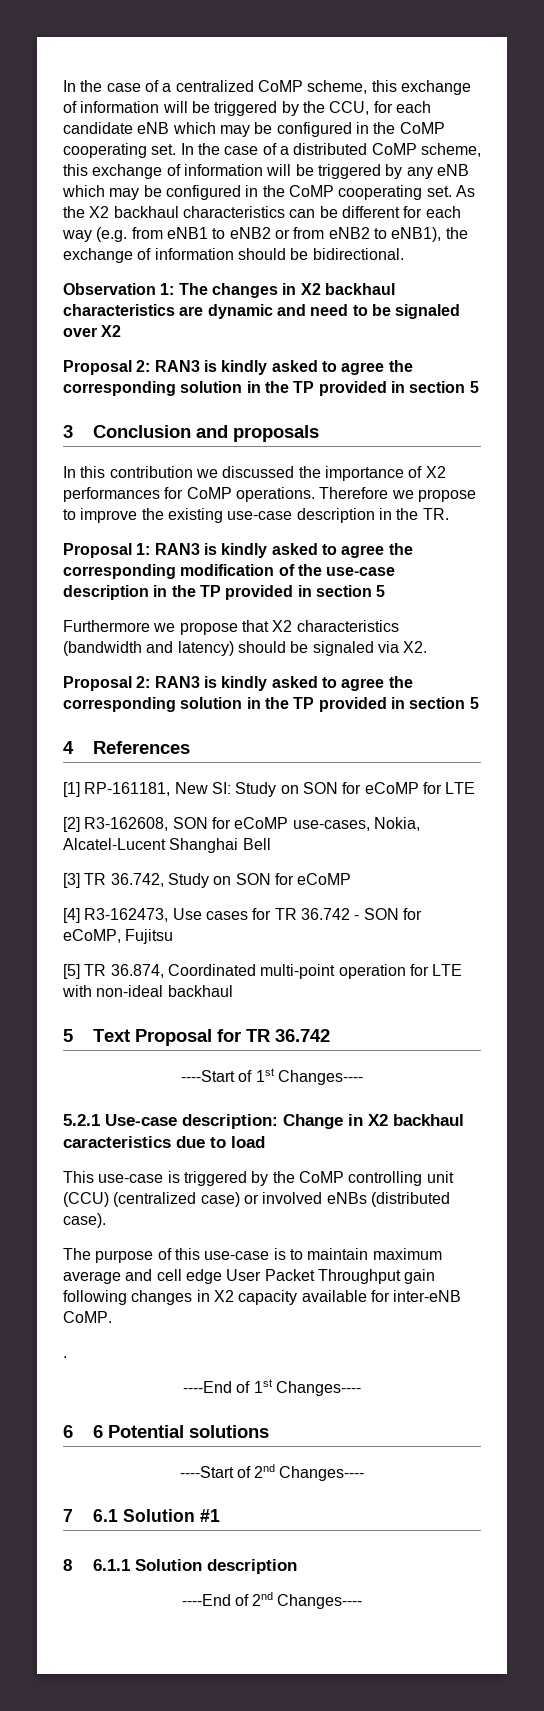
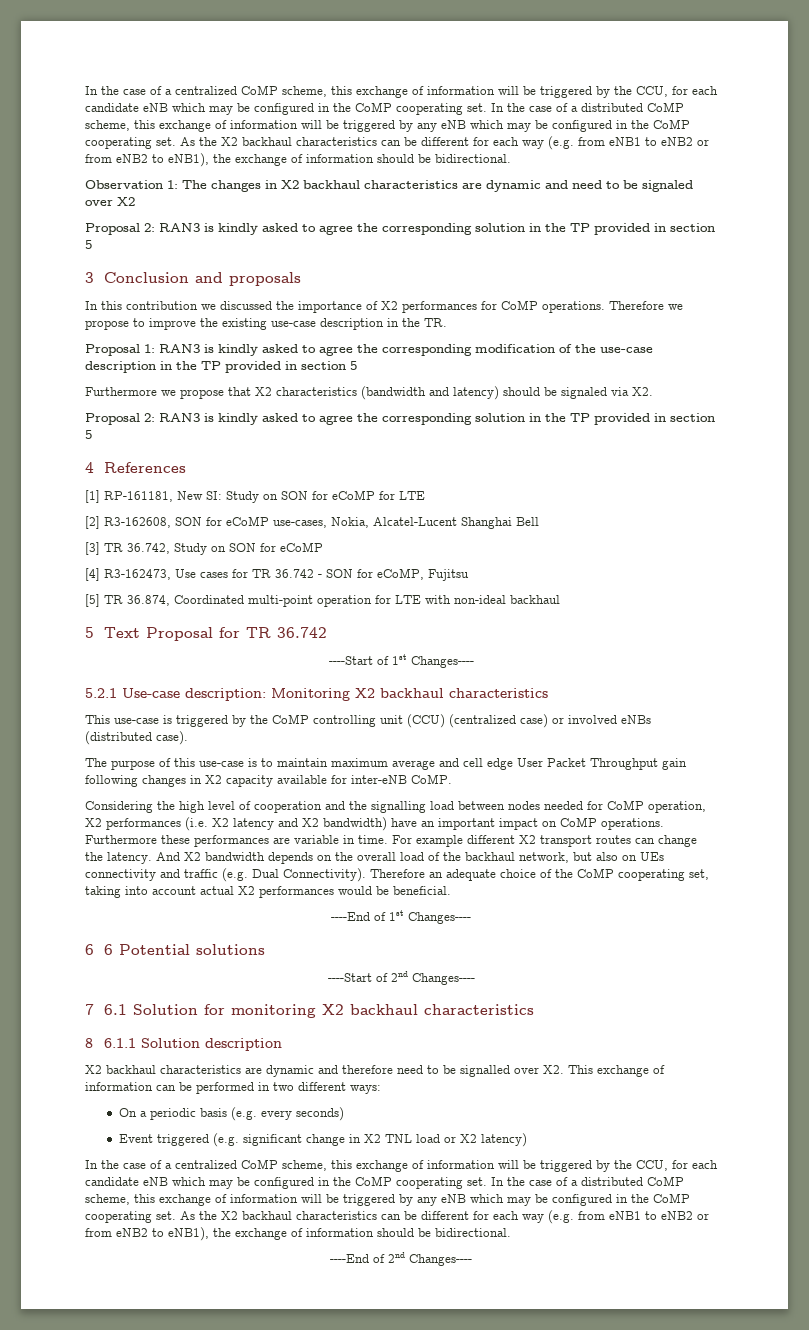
- 5.2.1 Use-case description: Change in X2 backhaul caracteristics due to load
+ 5.2.1 Use-case description: Monitoring X2 backhaul characteristics
- .
+ Considering the high level of cooperation and the signalling load between nodes needed for CoMP operation, X2 performances (i.e. X2 latency and X2 bandwidth) have an important impact on CoMP operations. Furthermore these performances are variable in time. For example different X2 transport routes can change the latency. And X2 bandwidth depends on the overall load of the backhaul network, but also on UEs connectivity and traffic (e.g. Dual Connectivity). Therefore an adequate choice of the CoMP cooperating set, taking into account actual X2 performances would be beneficial.
- 7 6.1 Solution #1
+ 7 6.1 Solution for monitoring X2 backhaul characteristics
+ X2 backhaul characteristics are dynamic and therefore need to be signalled over X2. This exchange of information can be performed in two different ways:
+ On a periodic basis (e.g. every seconds)
+ Event triggered (e.g. significant change in X2 TNL load or X2 latency)
+ In the case of a centralized CoMP scheme, this exchange of information will be triggered by the CCU, for each candidate eNB which may be configured in the CoMP cooperating set. In the case of a distributed CoMP scheme, this exchange of information will be triggered by any eNB which may be configured in the CoMP cooperating set. As the X2 backhaul characteristics can be different for each way (e.g. from eNB1 to eNB2 or from eNB2 to eNB1), the exchange of information should be bidirectional.

